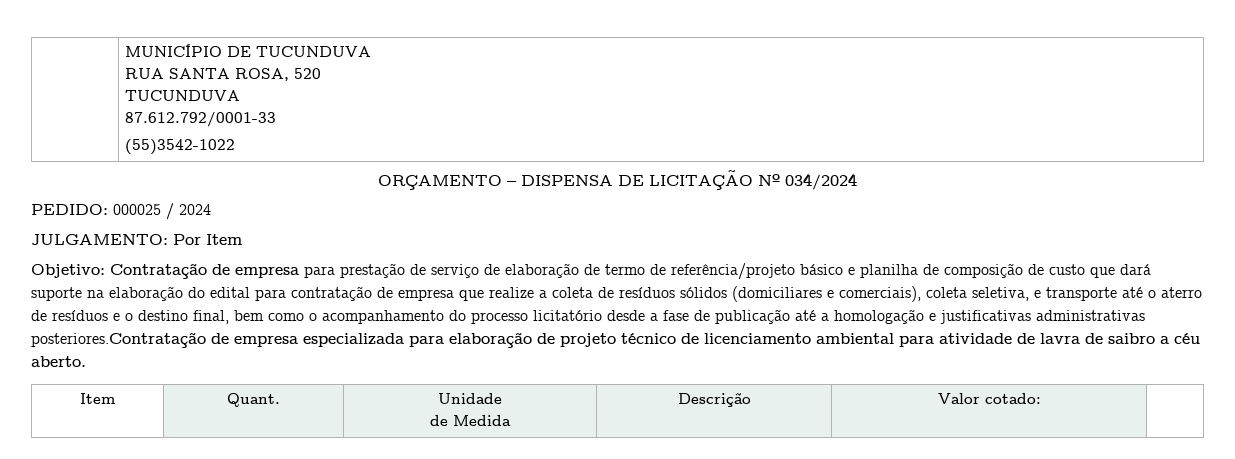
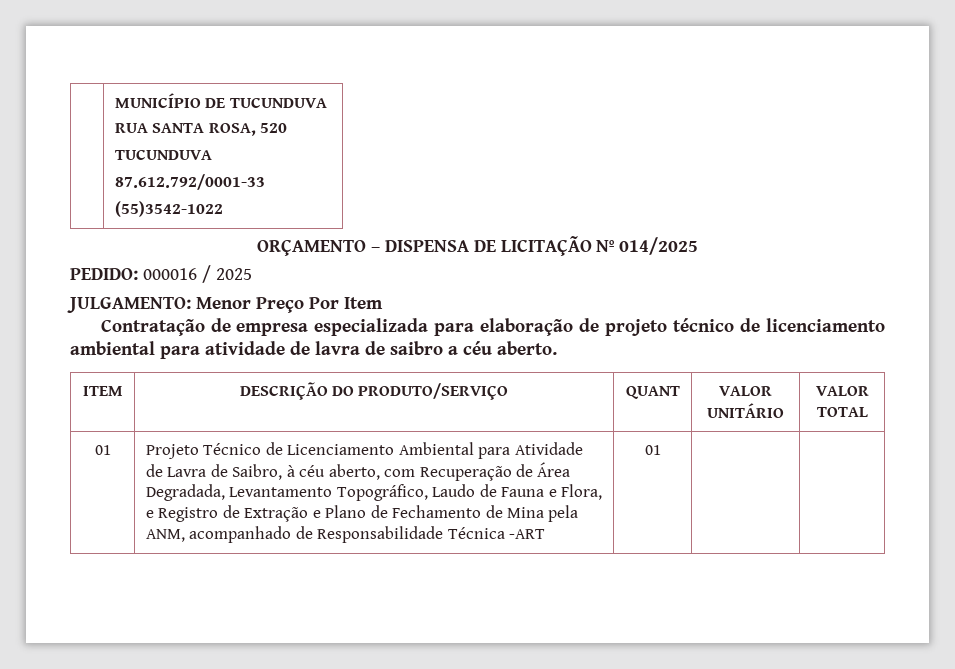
- ORÇAMENTO – DISPENSA DE LICITAÇÃO Nº 034/2024
+ ORÇAMENTO – DISPENSA DE LICITAÇÃO Nº 014/2025
- PEDIDO: 000025 / 2024
+ PEDIDO: 000016 / 2025
- JULGAMENTO: Por Item
+ JULGAMENTO: Menor Preço Por Item
- Objetivo: Contratação de empresa para prestação de serviço de elaboração de termo de referência/projeto básico e planilha de composição de custo que dará suporte na elaboração do edital para contratação de empresa que realize a coleta de resíduos sólidos (domiciliares e comerciais), coleta seletiva, e transporte até o aterro de resíduos e o destino final, bem como o acompanhamento do processo licitatório desde a fase de publicação até a homologação e justificativas administrativas posteriores.Contratação de empresa especializada para elaboração de projeto técnico de licenciamento ambiental para atividade de lavra de saibro a céu aberto.
+ Contratação de empresa especializada para elaboração de projeto técnico de licenciamento ambiental para atividade de lavra de saibro a céu aberto.
- Item | Quant. | Unidade
- de Medida | Descrição | Valor cotado: |
+ ITEM | DESCRIÇÃO DO PRODUTO/SERVIÇO | QUANT | VALOR UNITÁRIO | VALOR TOTAL
+ 01 | Projeto Técnico de Licenciamento Ambiental para Atividade de Lavra de Saibro, à céu aberto, com Recuperação de Área Degradada, Levantamento Topográfico, Laudo de Fauna e Flora, e Registro de Extração e Plano de Fechamento de Mina pela ANM, acompanhado de Responsabilidade Técnica -ART | 01

